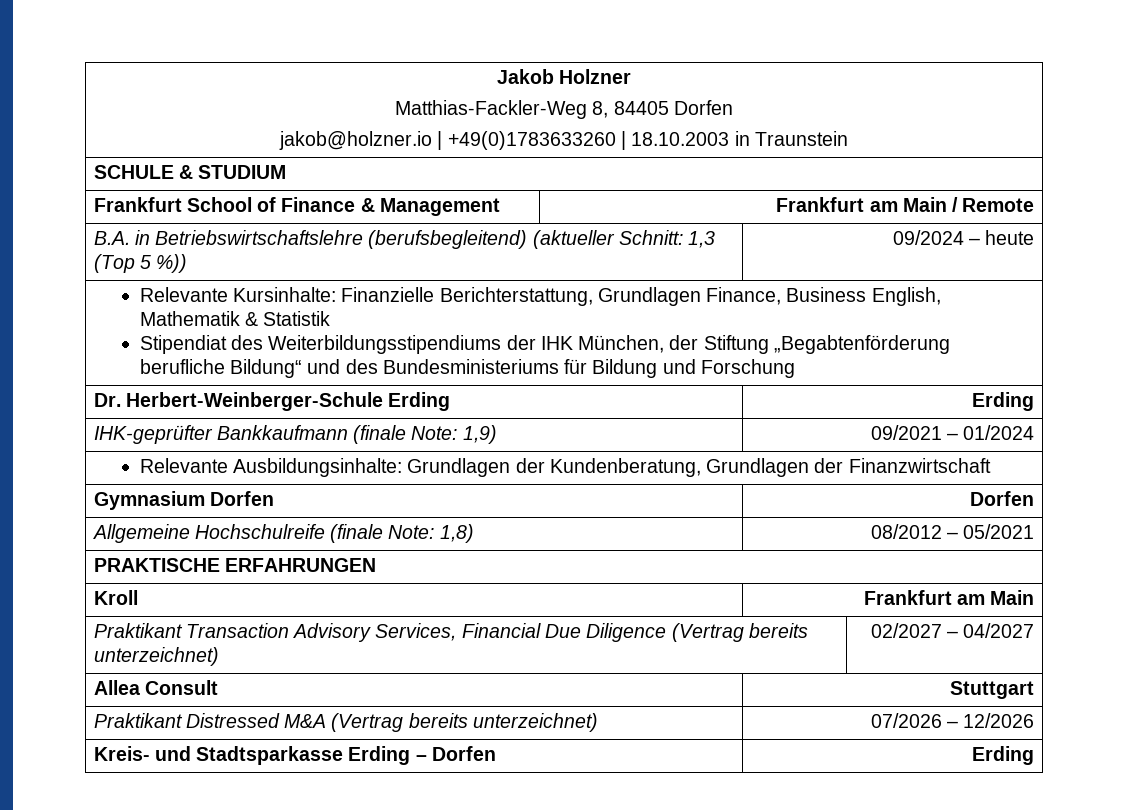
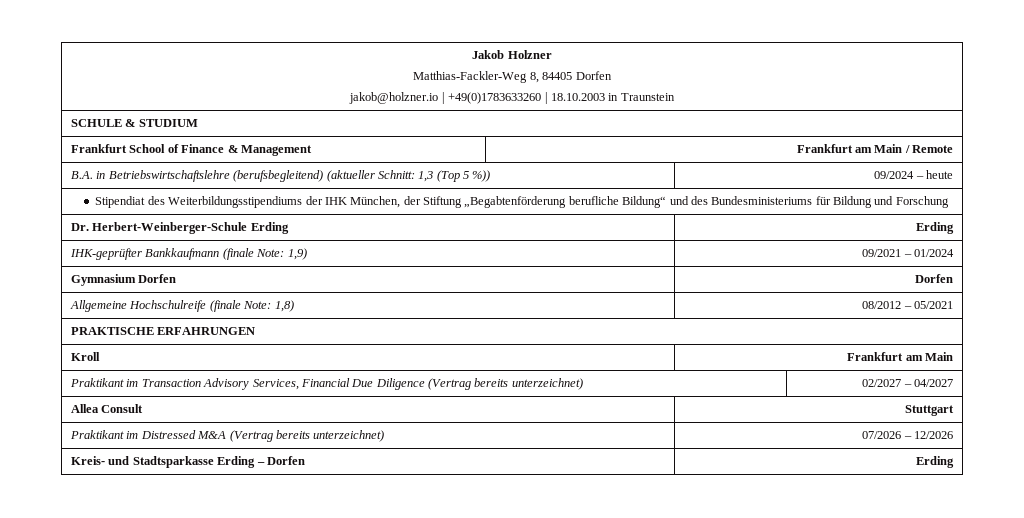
- Relevante Kursinhalte: Finanzielle Berichterstattung, Grundlagen Finance, Business English, Mathematik & Statistik
- Relevante Ausbildungsinhalte: Grundlagen der Kundenberatung, Grundlagen der Finanzwirtschaft
- Praktikant Transaction Advisory Services, Financial Due Diligence (Vertrag bereits unterzeichnet) | 02/2027 – 04/2027
+ Praktikant im Transaction Advisory Services, Financial Due Diligence (Vertrag bereits unterzeichnet) | 02/2027 – 04/2027
- Praktikant Distressed M&A (Vertrag bereits unterzeichnet) | 07/2026 – 12/2026
+ Praktikant im Distressed M&A (Vertrag bereits unterzeichnet) | 07/2026 – 12/2026

